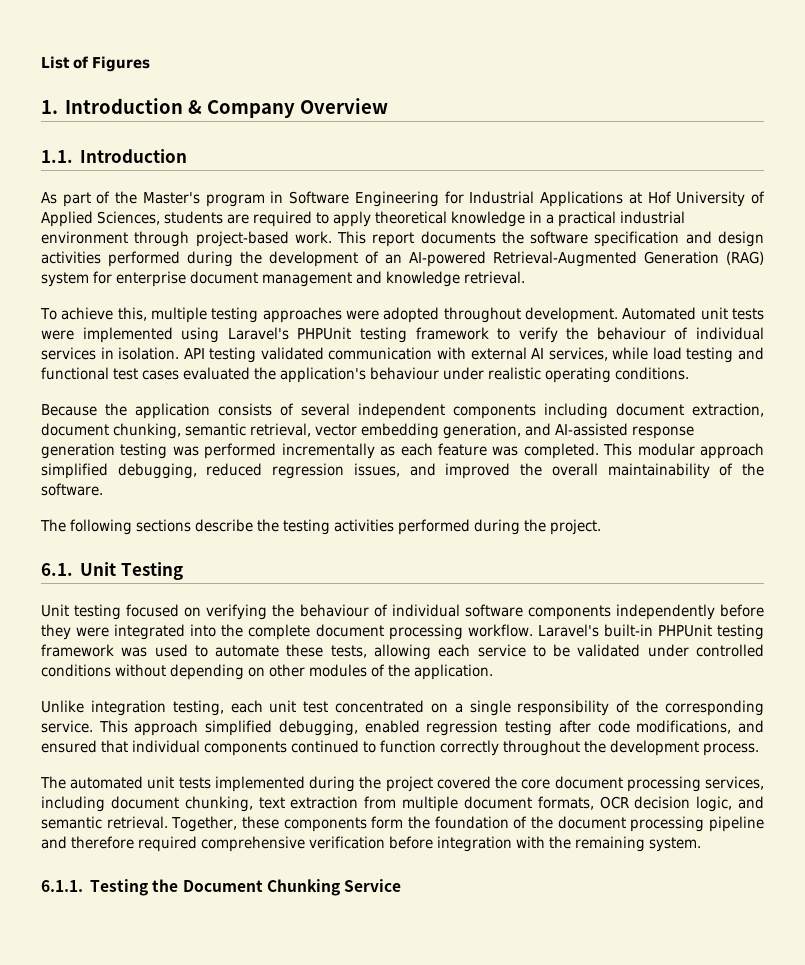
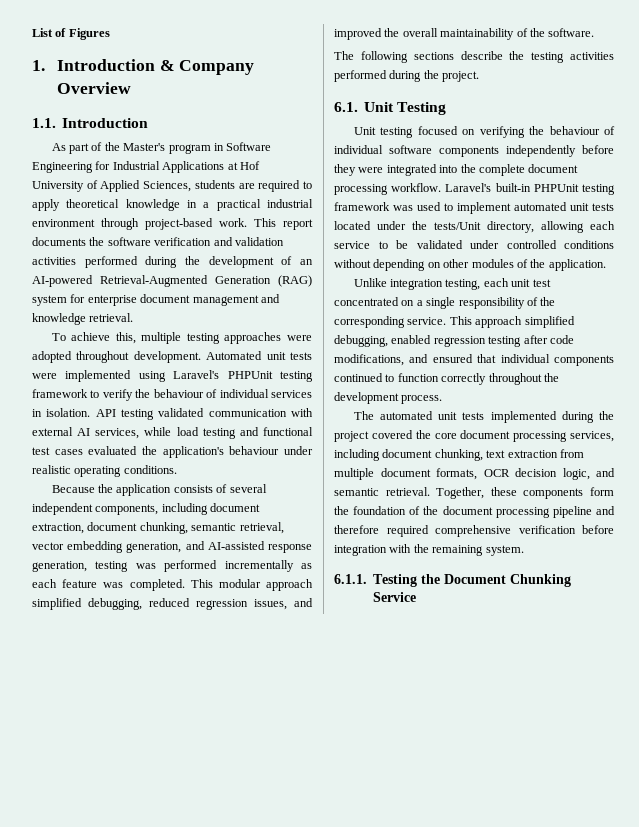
- This report documents the software specification and design activities performed during the development of an AI-powered Retrieval-Augmented Generation (RAG) system for enterprise document management and knowledge retrieval.
+ This report documents the software verification and validation activities performed during the development of an AI-powered Retrieval-Augmented Generation (RAG) system for enterprise document management and knowledge retrieval.
- Because the application consists of several independent components including document extraction, document chunking, semantic retrieval, vector embedding generation, and AI-assisted response generation testing was performed incrementally as each feature was completed.
+ Because the application consists of several independent components, including document extraction, document chunking, semantic retrieval, vector embedding generation, and AI-assisted response generation, testing was performed incrementally as each feature was completed.
- Laravel's built-in PHPUnit testing framework was used to automate these tests, allowing each service to be validated under controlled conditions without depending on other modules of the application.
+ Laravel's built-in PHPUnit testing framework was used to implement automated unit tests located under the tests/Unit directory, allowing each service to be validated under controlled conditions without depending on other modules of the application.

